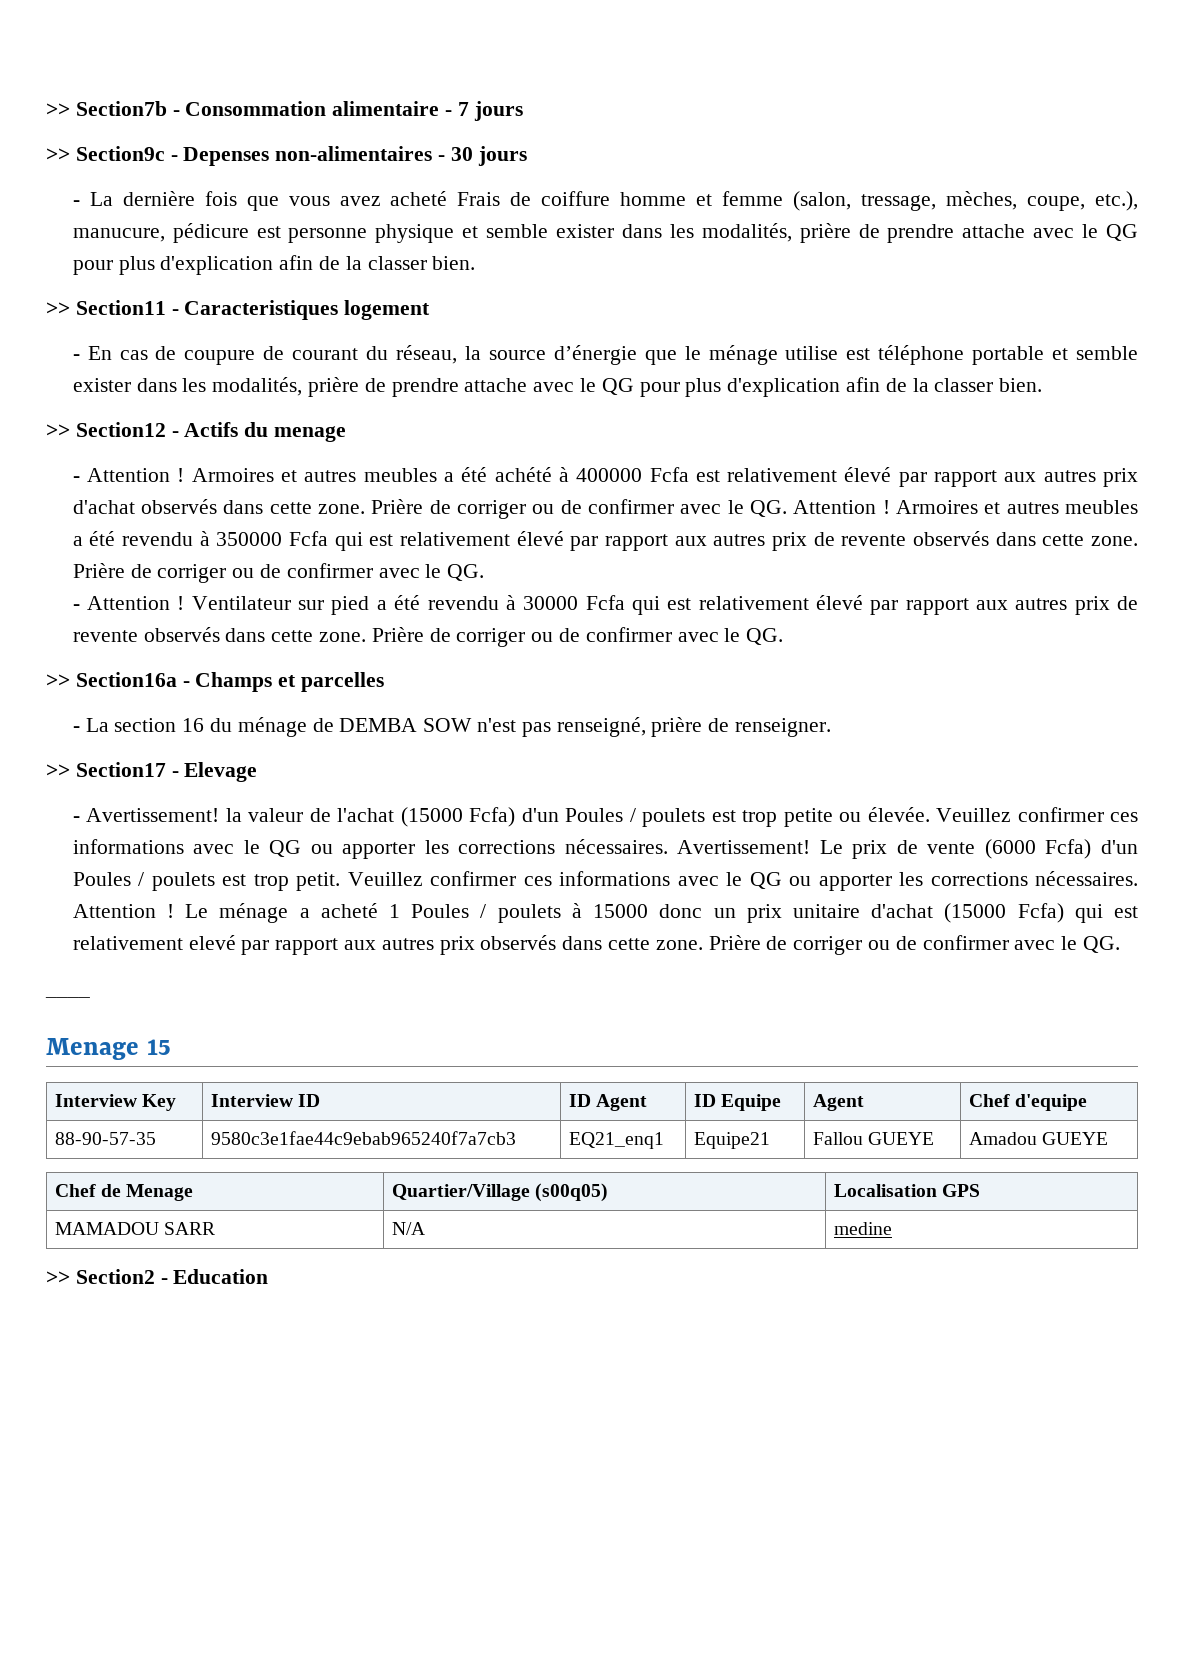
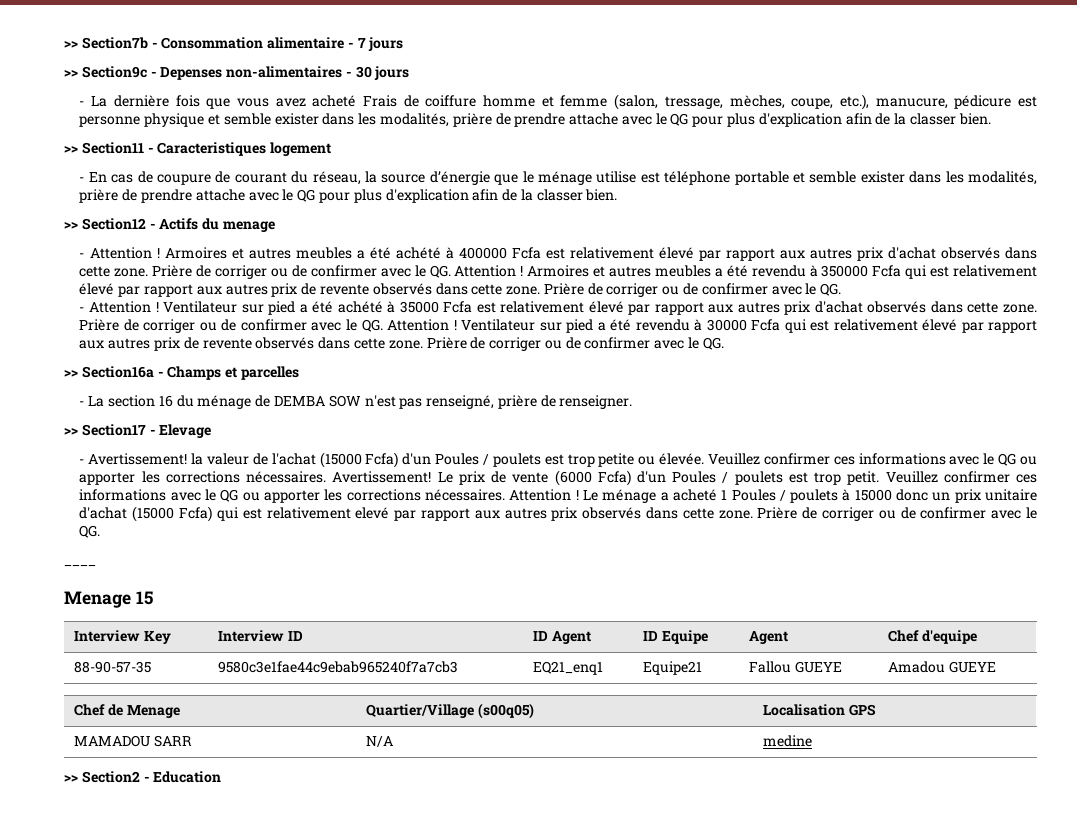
- Ventilateur sur pied a été revendu à 30000 Fcfa qui est relativement élevé par rapport aux autres prix de revente observés dans cette zone.
+ Ventilateur sur pied a été achété à 35000 Fcfa est relativement élevé par rapport aux autres prix d'achat observés dans cette zone. Prière de corriger ou de confirmer avec le QG. Attention ! Ventilateur sur pied a été revendu à 30000 Fcfa qui est relativement élevé par rapport aux autres prix de revente observés dans cette zone.

